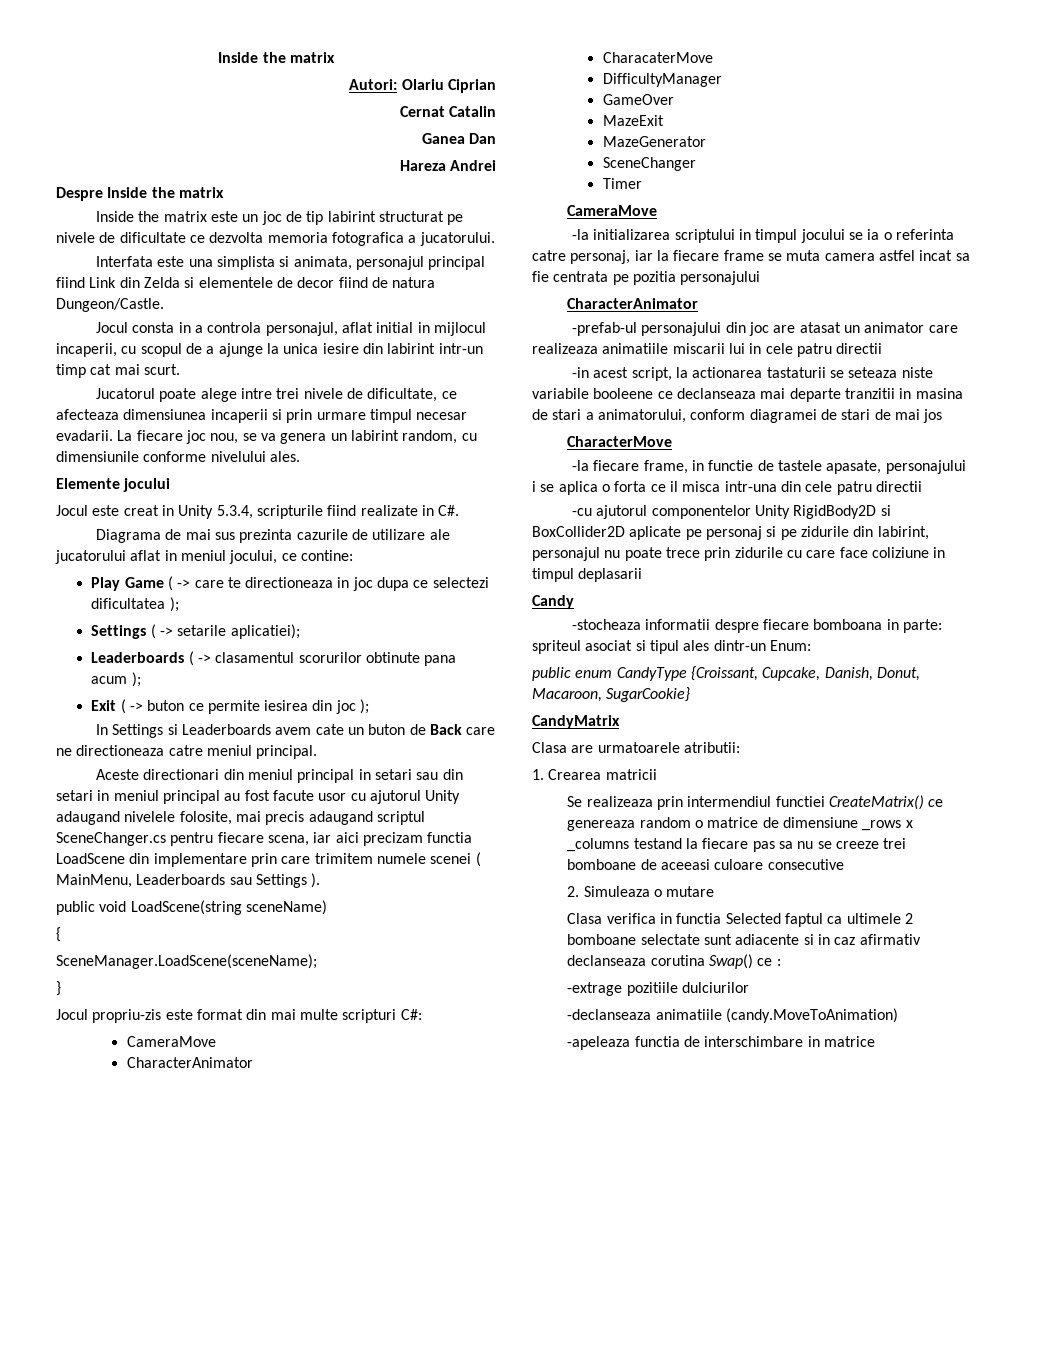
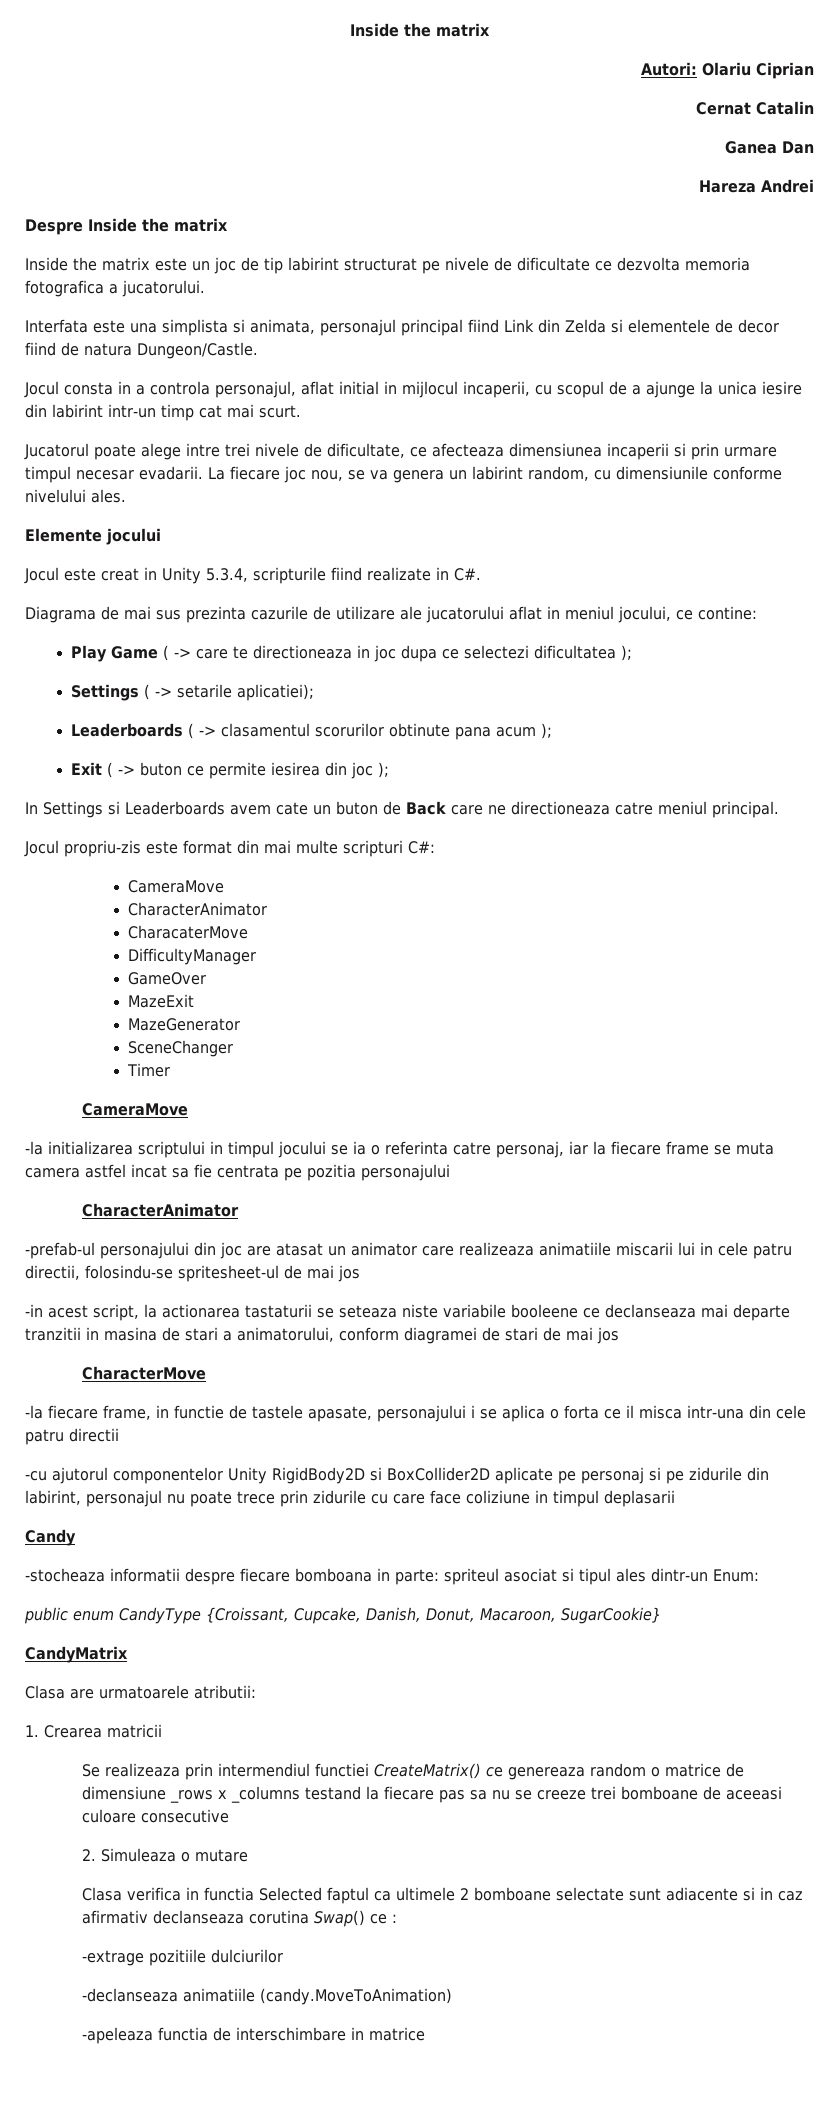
- Aceste directionari din meniul principal in setari sau din setari in meniul principal au fost facute usor cu ajutorul Unity adaugand nivelele folosite, mai precis adaugand scriptul SceneChanger.cs pentru fiecare scena, iar aici precizam functia LoadScene din implementare prin care trimitem numele scenei ( MainMenu, Leaderboards sau Settings ).
- public void LoadScene(string sceneName)
- {
- SceneManager.LoadScene(sceneName);
- }
- -prefab-ul personajului din joc are atasat un animator care realizeaza animatiile miscarii lui in cele patru directii
+ -prefab-ul personajului din joc are atasat un animator care realizeaza animatiile miscarii lui in cele patru directii, folosindu-se spritesheet-ul de mai jos

